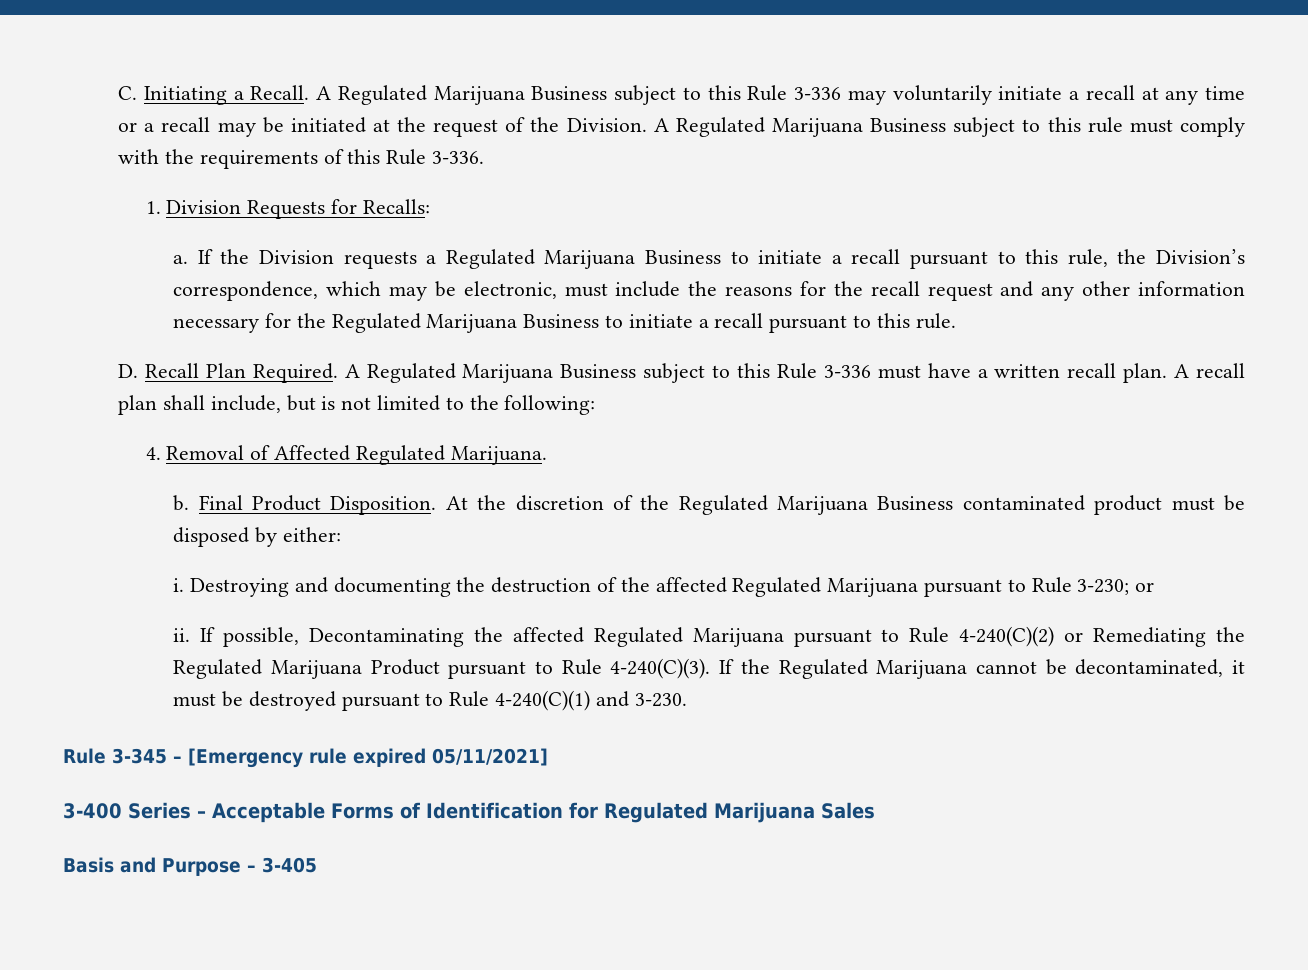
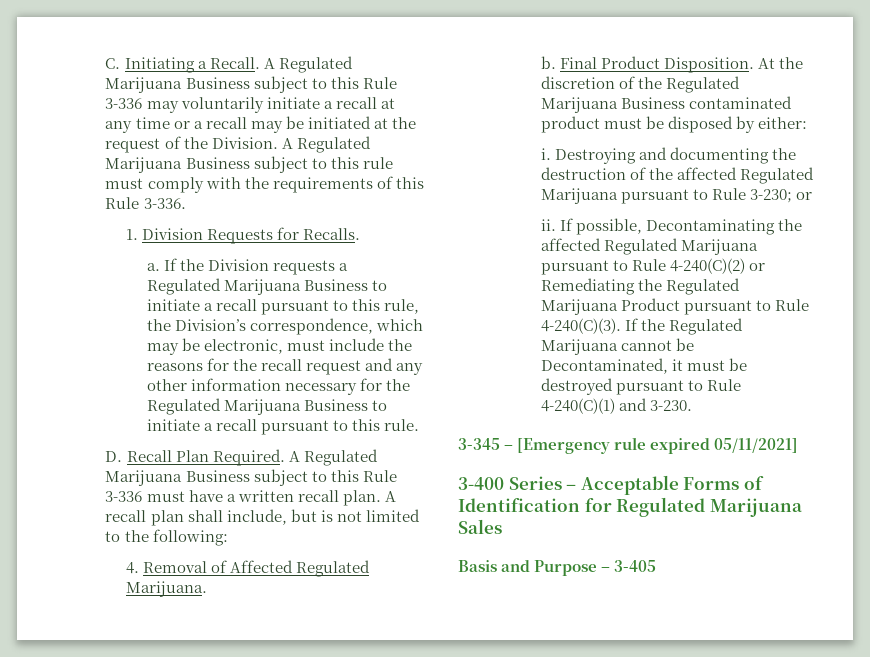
- 1. Division Requests for Recalls:
+ 1. Division Requests for Recalls.
- If the Regulated Marijuana cannot be decontaminated, it must be destroyed pursuant to Rule 4-240(C)(1) and 3-230.
+ If the Regulated Marijuana cannot be Decontaminated, it must be destroyed pursuant to Rule 4-240(C)(1) and 3-230.
- Rule 3-345 – [Emergency rule expired 05/11/2021]
+ 3-345 – [Emergency rule expired 05/11/2021]

